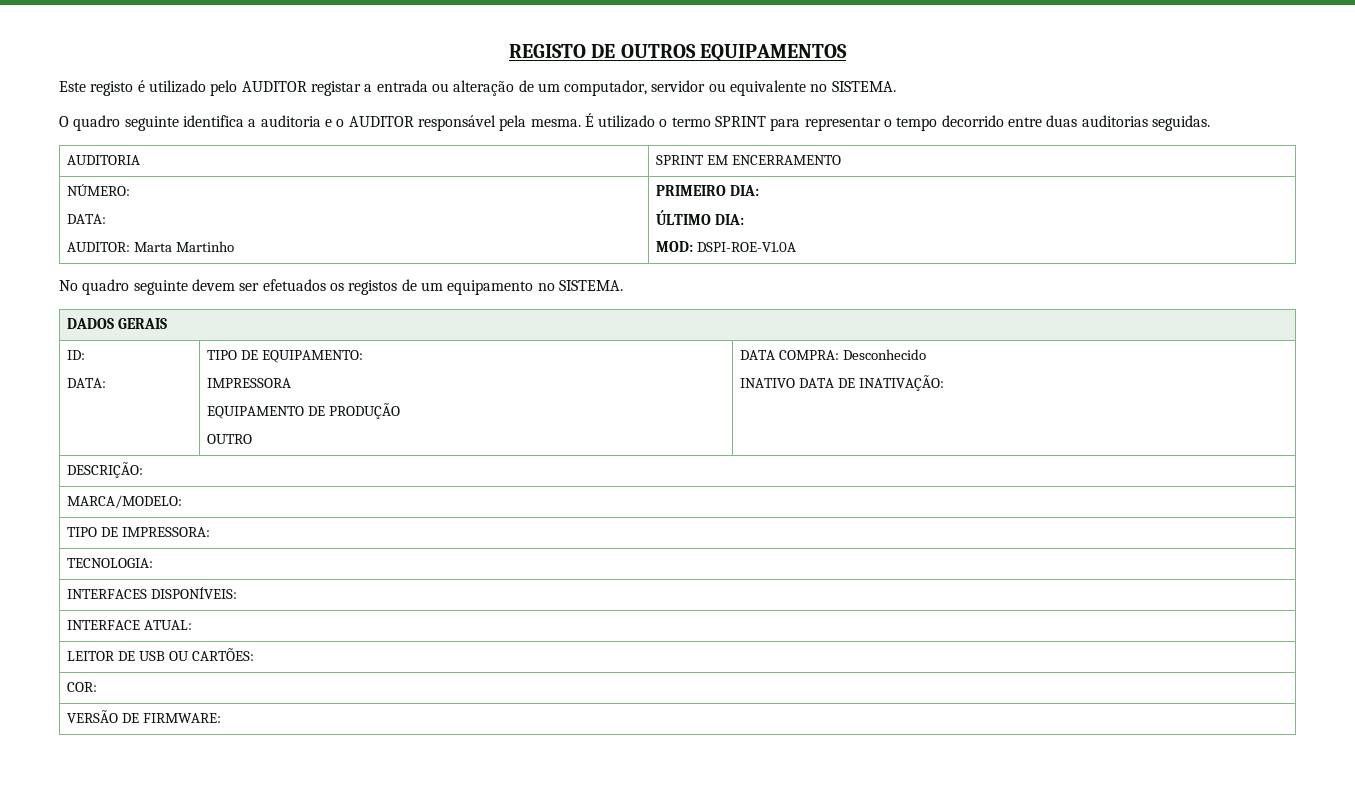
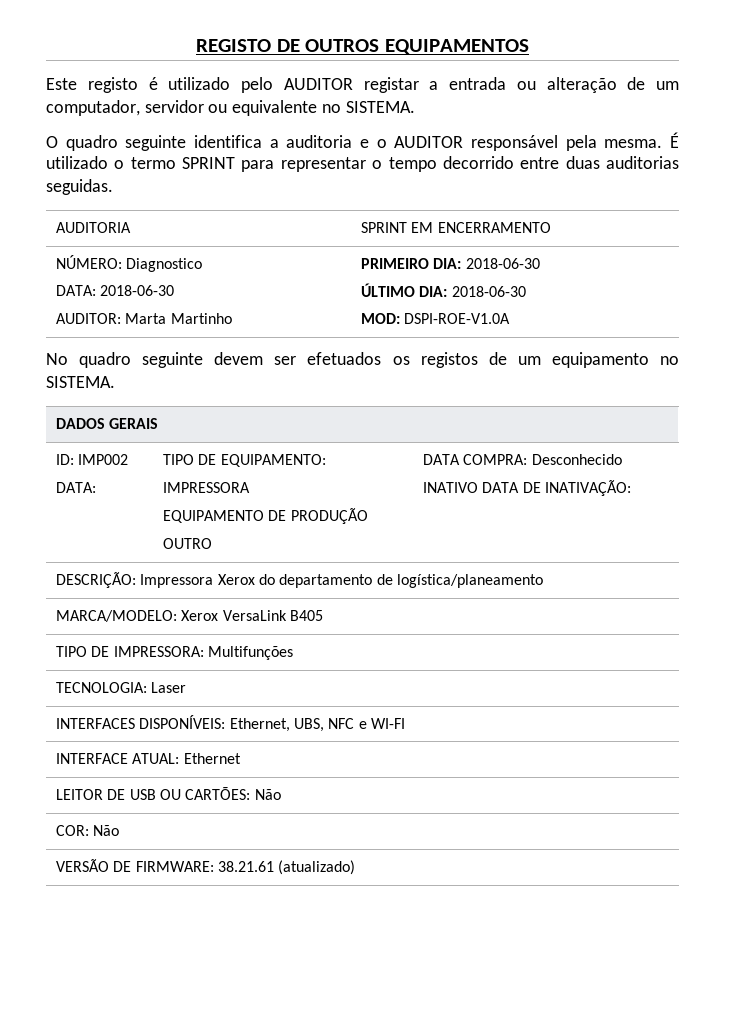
- NÚMERO:
- DATA:
- AUDITOR: Marta Martinho | PRIMEIRO DIA:
- ÚLTIMO DIA:
+ NÚMERO: Diagnostico
+ DATA: 2018-06-30
+ AUDITOR: Marta Martinho | PRIMEIRO DIA: 2018-06-30
+ ÚLTIMO DIA: 2018-06-30
- ID:
+ ID: IMP002
- DESCRIÇÃO:
- MARCA/MODELO:
+ DESCRIÇÃO: Impressora Xerox do departamento de logística/planeamento
+ MARCA/MODELO: Xerox VersaLink B405
- TIPO DE IMPRESSORA:
+ TIPO DE IMPRESSORA: Multifunções
- TECNOLOGIA:
+ TECNOLOGIA: Laser
- INTERFACES DISPONÍVEIS:
+ INTERFACES DISPONÍVEIS: Ethernet, UBS, NFC e WI-FI
- INTERFACE ATUAL:
+ INTERFACE ATUAL: Ethernet
- LEITOR DE USB OU CARTÕES:
+ LEITOR DE USB OU CARTÕES: Não
- COR:
+ COR: Não
- VERSÃO DE FIRMWARE:
+ VERSÃO DE FIRMWARE: 38.21.61 (atualizado)

